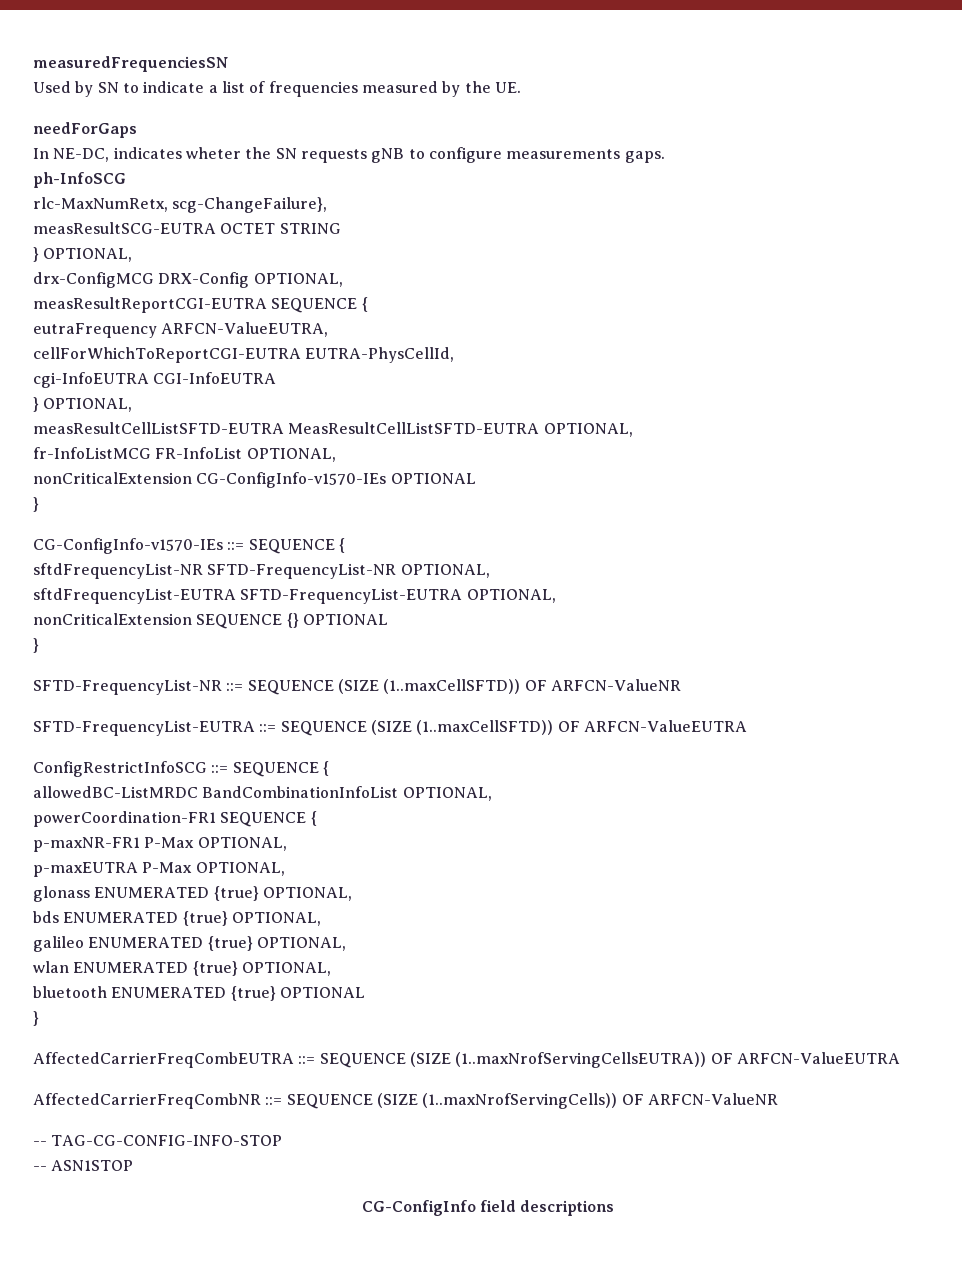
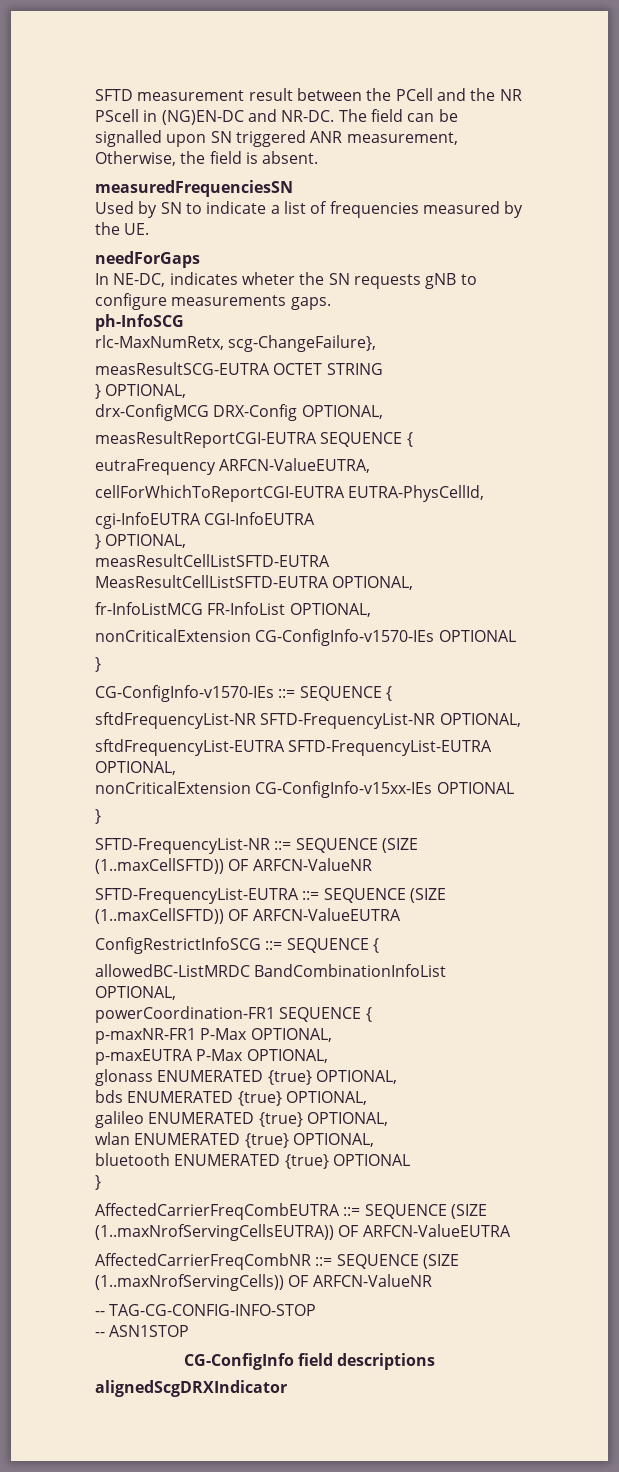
+ SFTD measurement result between the PCell and the NR PScell in (NG)EN-DC and NR-DC. The field can be signalled upon SN triggered ANR measurement, Otherwise, the field is absent.
- nonCriticalExtension SEQUENCE {} OPTIONAL
+ nonCriticalExtension CG-ConfigInfo-v15xx-IEs OPTIONAL
+ alignedScgDRXIndicator

